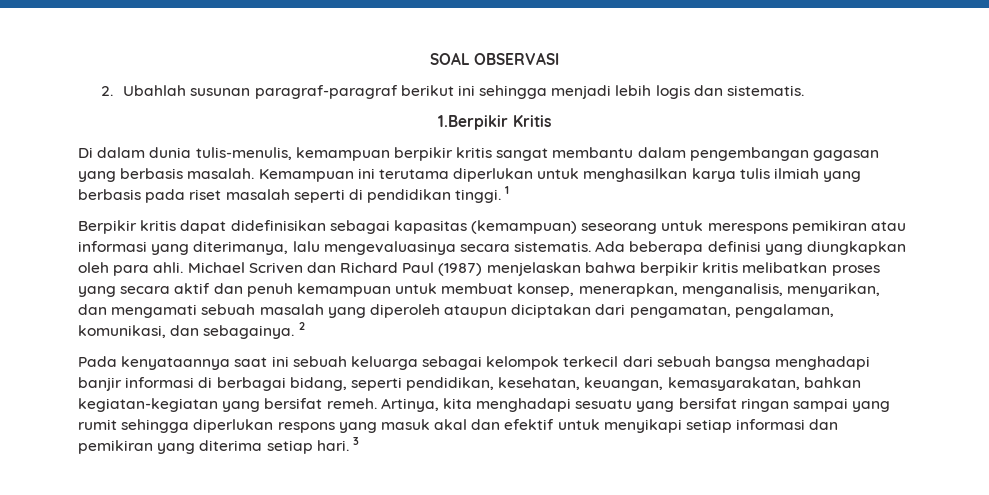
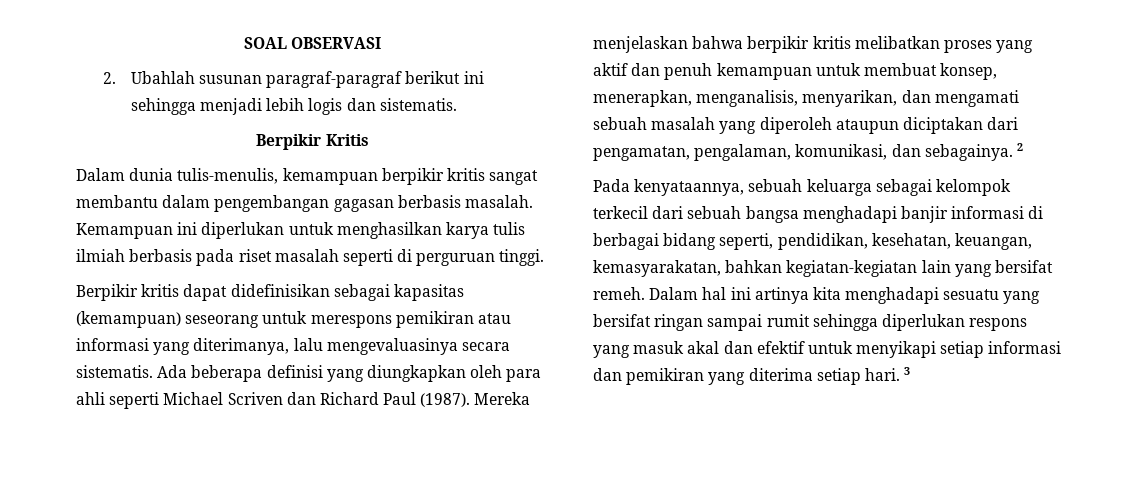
- 1.Berpikir Kritis
+ Berpikir Kritis
- Di dalam dunia tulis-menulis, kemampuan berpikir kritis sangat membantu dalam pengembangan gagasan yang berbasis masalah.
+ Dalam dunia tulis-menulis, kemampuan berpikir kritis sangat membantu dalam pengembangan gagasan berbasis masalah.
- Kemampuan ini terutama diperlukan untuk menghasilkan karya tulis ilmiah yang berbasis pada riset masalah seperti di pendidikan tinggi. 1
+ Kemampuan ini diperlukan untuk menghasilkan karya tulis ilmiah berbasis pada riset masalah seperti di perguruan tinggi.
- Ada beberapa definisi yang diungkapkan oleh para ahli. Michael Scriven dan Richard Paul (1987) menjelaskan bahwa berpikir kritis melibatkan proses yang secara aktif dan penuh kemampuan untuk membuat konsep, menerapkan, menganalisis, menyarikan, dan mengamati sebuah masalah yang diperoleh ataupun diciptakan dari pengamatan, pengalaman, komunikasi, dan sebagainya.
+ Ada beberapa definisi yang diungkapkan oleh para ahli seperti Michael Scriven dan Richard Paul (1987). Mereka menjelaskan bahwa berpikir kritis melibatkan proses yang aktif dan penuh kemampuan untuk membuat konsep, menerapkan, menganalisis, menyarikan, dan mengamati sebuah masalah yang diperoleh ataupun diciptakan dari pengamatan, pengalaman, komunikasi, dan sebagainya.
- Pada kenyataannya saat ini sebuah keluarga sebagai kelompok terkecil dari sebuah bangsa menghadapi banjir informasi di berbagai bidang, seperti pendidikan, kesehatan, keuangan, kemasyarakatan, bahkan kegiatan-kegiatan yang bersifat remeh.
+ Pada kenyataannya, sebuah keluarga sebagai kelompok terkecil dari sebuah bangsa menghadapi banjir informasi di berbagai bidang seperti, pendidikan, kesehatan, keuangan, kemasyarakatan, bahkan kegiatan-kegiatan lain yang bersifat remeh.
- Artinya, kita menghadapi sesuatu yang bersifat ringan sampai yang rumit sehingga diperlukan respons yang masuk akal dan efektif untuk menyikapi setiap informasi dan pemikiran yang diterima setiap hari.
+ Dalam hal ini artinya kita menghadapi sesuatu yang bersifat ringan sampai rumit sehingga diperlukan respons yang masuk akal dan efektif untuk menyikapi setiap informasi dan pemikiran yang diterima setiap hari.

